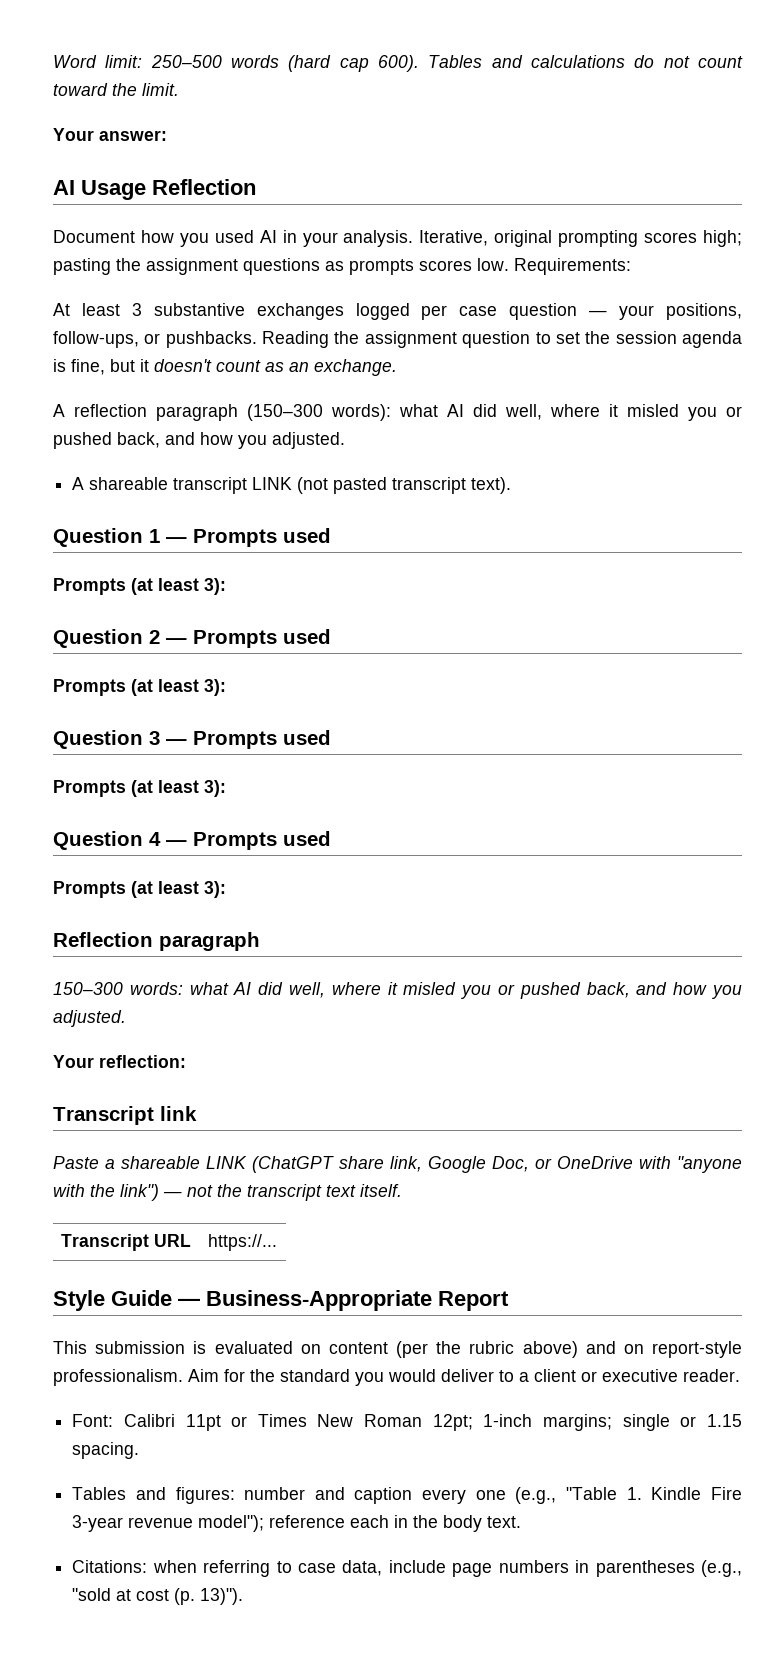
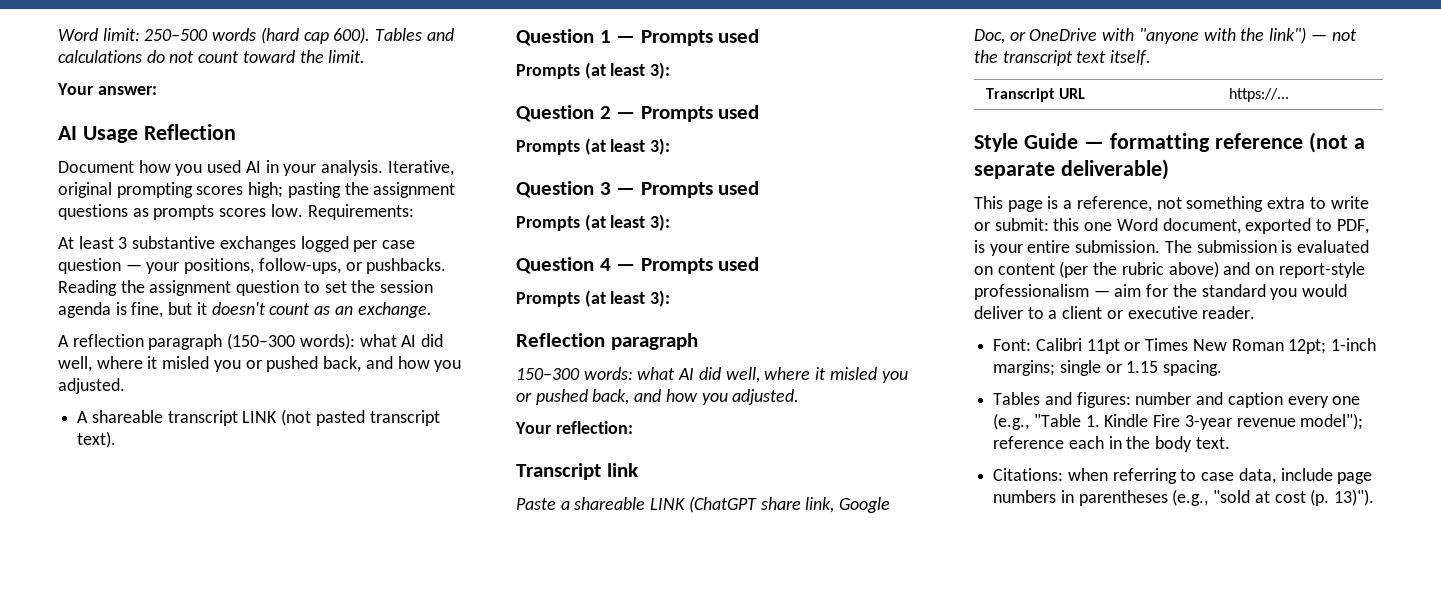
- Style Guide — Business-Appropriate Report
- This submission is evaluated on content (per the rubric above) and on report-style professionalism. Aim for the standard you would deliver to a client or executive reader.
+ Style Guide — formatting reference (not a separate deliverable)
+ This page is a reference, not something extra to write or submit: this one Word document, exported to PDF, is your entire submission. The submission is evaluated on content (per the rubric above) and on report-style professionalism — aim for the standard you would deliver to a client or executive reader.

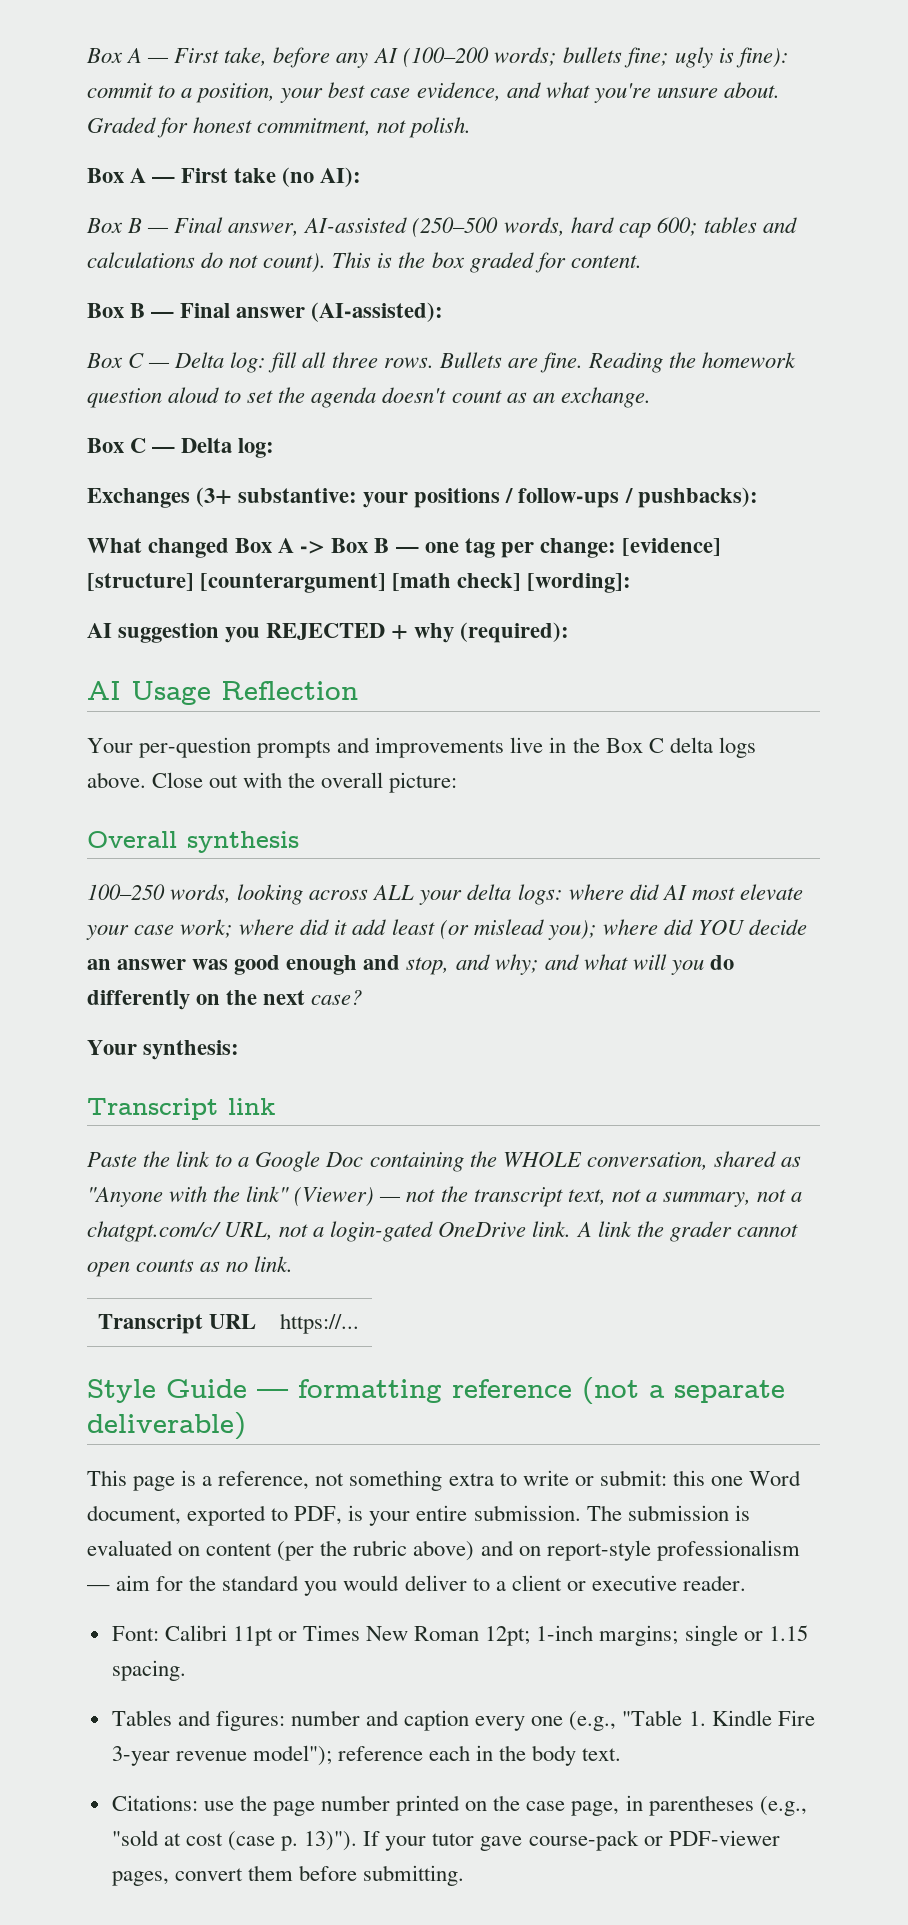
- Word limit: 250–500 words (hard cap 600). Tables and calculations do not count toward the limit.
- Your answer:
+ Box A — First take, before any AI (100–200 words; bullets fine; ugly is fine): commit to a position, your best case evidence, and what you're unsure about. Graded for honest commitment, not polish.
+ Box A — First take (no AI):
+ Box B — Final answer, AI-assisted (250–500 words, hard cap 600; tables and calculations do not count). This is the box graded for content.
+ Box B — Final answer (AI-assisted):
+ Box C — Delta log: fill all three rows. Bullets are fine. Reading the homework question aloud to set the agenda doesn't count as an exchange.
+ Box C — Delta log:
+ Exchanges (3+ substantive: your positions / follow-ups / pushbacks):
+ What changed Box A -> Box B — one tag per change: [evidence] [structure] [counterargument] [math check] [wording]:
+ AI suggestion you REJECTED + why (required):
  AI Usage Reflection
- Document how you used AI in your analysis. Iterative, original prompting scores high; pasting the assignment questions as prompts scores low. Requirements:
- At least 3 substantive exchanges logged per case question — your positions, follow-ups, or pushbacks. Reading the assignment question to set the session agenda is fine, but it doesn't count as an exchange.
- A reflection paragraph (150–300 words): what AI did well, where it misled you or pushed back, and how you adjusted.
- A shareable transcript LINK (not pasted transcript text).
- Question 1 — Prompts used
- Prompts (at least 3):
- Question 2 — Prompts used
- Prompts (at least 3):
- Question 3 — Prompts used
- Prompts (at least 3):
- Question 4 — Prompts used
- Prompts (at least 3):
- Reflection paragraph
- 150–300 words: what AI did well, where it misled you or pushed back, and how you adjusted.
- Your reflection:
+ Your per-question prompts and improvements live in the Box C delta logs above. Close out with the overall picture:
+ Overall synthesis
+ 100–250 words, looking across ALL your delta logs: where did AI most elevate your case work; where did it add least (or mislead you); where did YOU decide an answer was good enough and stop, and why; and what will you do differently on the next case?
+ Your synthesis:
  Transcript link
- Paste a shareable LINK (ChatGPT share link, Google Doc, or OneDrive with "anyone with the link") — not the transcript text itself.
+ Paste the link to a Google Doc containing the WHOLE conversation, shared as "Anyone with the link" (Viewer) — not the transcript text, not a summary, not a chatgpt.com/c/ URL, not a login-gated OneDrive link. A link the grader cannot open counts as no link.
- Citations: when referring to case data, include page numbers in parentheses (e.g., "sold at cost (p. 13)").
+ Citations: use the page number printed on the case page, in parentheses (e.g., "sold at cost (case p. 13)"). If your tutor gave course-pack or PDF-viewer pages, convert them before submitting.

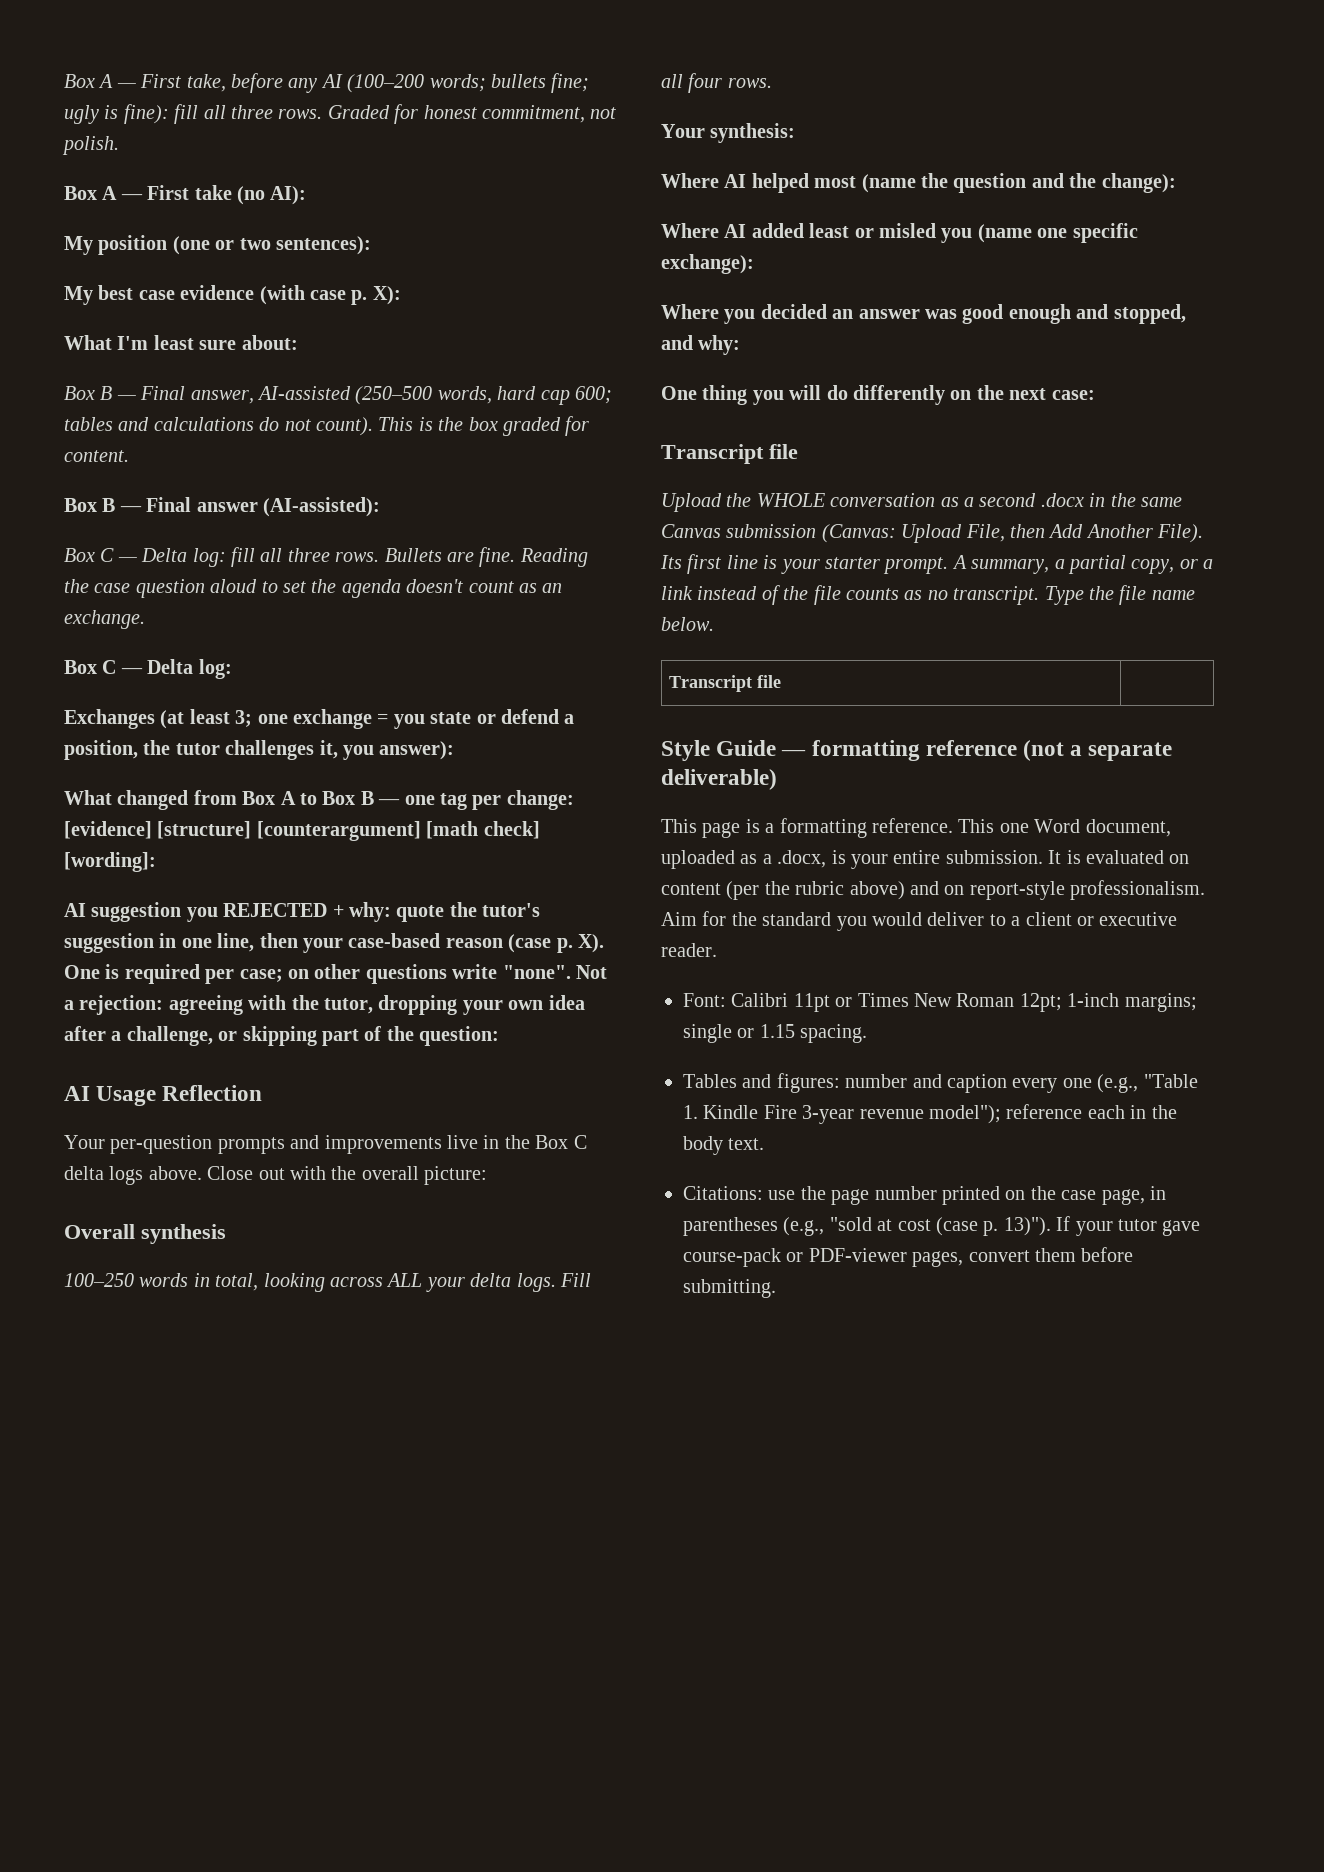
- Box A — First take, before any AI (100–200 words; bullets fine; ugly is fine): commit to a position, your best case evidence, and what you're unsure about.
+ Box A — First take, before any AI (100–200 words; bullets fine; ugly is fine): fill all three rows.
+ My position (one or two sentences):
+ My best case evidence (with case p. X):
+ What I'm least sure about:
- Reading the homework question aloud to set the agenda doesn't count as an exchange.
+ Reading the case question aloud to set the agenda doesn't count as an exchange.
- Exchanges (3+ substantive: your positions / follow-ups / pushbacks):
+ Exchanges (at least 3; one exchange = you state or defend a position, the tutor challenges it, you answer):
- What changed Box A -> Box B — one tag per change: [evidence] [structure] [counterargument] [math check] [wording]:
+ What changed from Box A to Box B — one tag per change: [evidence] [structure] [counterargument] [math check] [wording]:
- AI suggestion you REJECTED + why (required):
+ AI suggestion you REJECTED + why: quote the tutor's suggestion in one line, then your case-based reason (case p. X). One is required per case; on other questions write "none". Not a rejection: agreeing with the tutor, dropping your own idea after a challenge, or skipping part of the question:
- 100–250 words, looking across ALL your delta logs: where did AI most elevate your case work; where did it add least (or mislead you); where did YOU decide an answer was good enough and stop, and why; and what will you do differently on the next case?
+ 100–250 words in total, looking across ALL your delta logs. Fill all four rows.
  Your synthesis:
- Transcript link
- Paste the link to a Google Doc containing the WHOLE conversation, shared as "Anyone with the link" (Viewer) — not the transcript text, not a summary, not a chatgpt.com/c/ URL, not a login-gated OneDrive link. A link the grader cannot open counts as no link.
- Transcript URL | https://...
+ Where AI helped most (name the question and the change):
+ Where AI added least or misled you (name one specific exchange):
+ Where you decided an answer was good enough and stopped, and why:
+ One thing you will do differently on the next case:
+ Transcript file
+ Upload the WHOLE conversation as a second .docx in the same Canvas submission (Canvas: Upload File, then Add Another File). Its first line is your starter prompt. A summary, a partial copy, or a link instead of the file counts as no transcript. Type the file name below.
+ Transcript file |
- This page is a reference, not something extra to write or submit: this one Word document, exported to PDF, is your entire submission.
+ This page is a formatting reference. This one Word document, uploaded as a .docx, is your entire submission.
- The submission is evaluated on content (per the rubric above) and on report-style professionalism — aim for the standard you would deliver to a client or executive reader.
+ It is evaluated on content (per the rubric above) and on report-style professionalism. Aim for the standard you would deliver to a client or executive reader.

